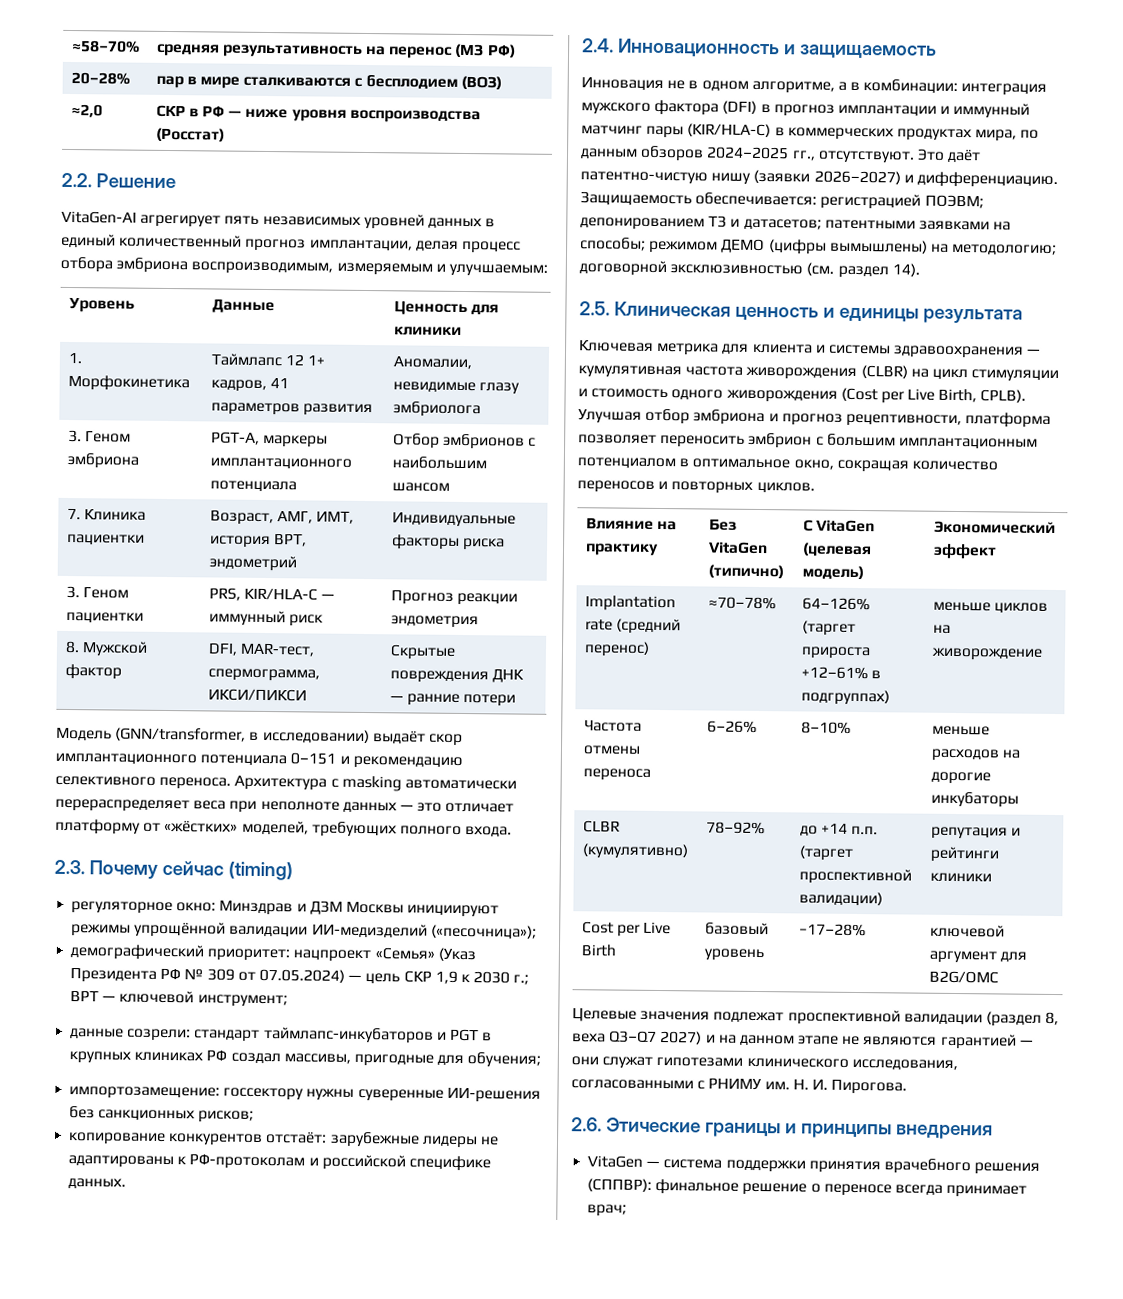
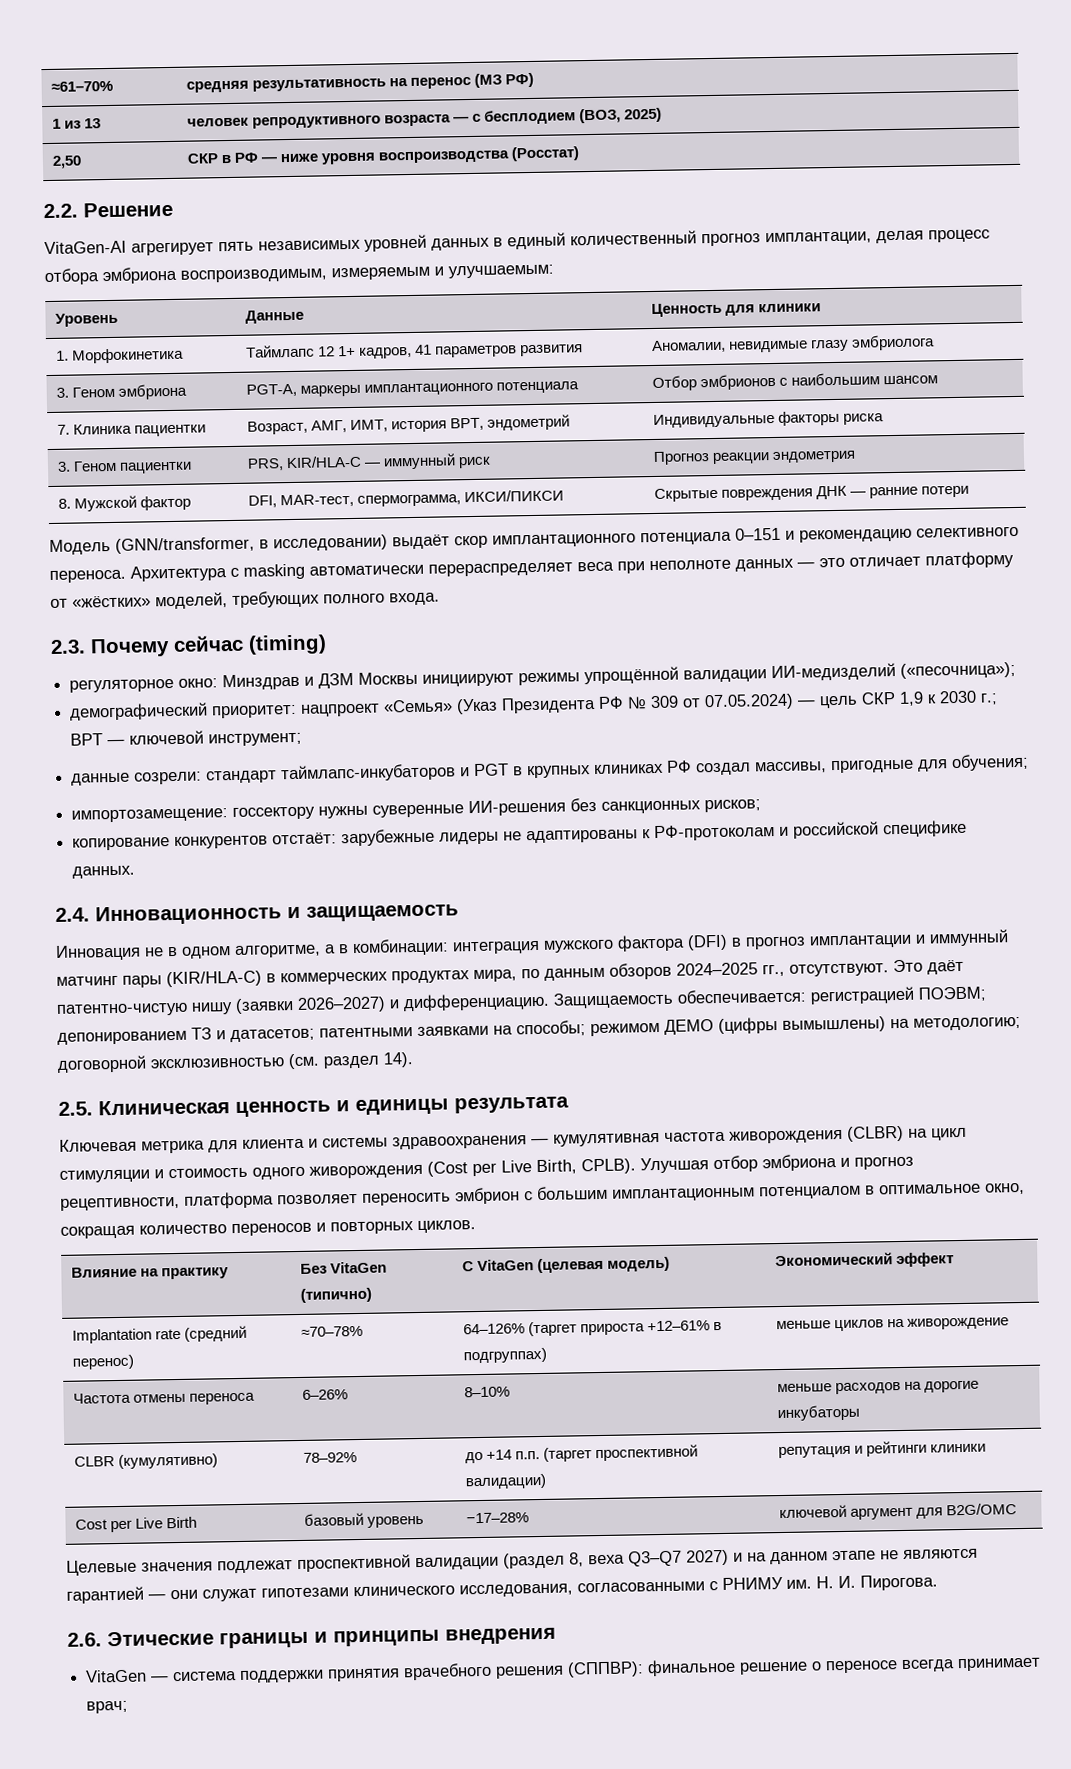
- ≈58–70% | средняя результативность на перенос (МЗ РФ)
+ ≈61–70% | средняя результативность на перенос (МЗ РФ)
- 20–28% | пар в мире сталкиваются с бесплодием (ВОЗ)
- ≈2,0 | СКР в РФ — ниже уровня воспроизводства (Росстат)
+ 1 из 13 | человек репродуктивного возраста — с бесплодием (ВОЗ, 2025)
+ 2,50 | СКР в РФ — ниже уровня воспроизводства (Росстат)

